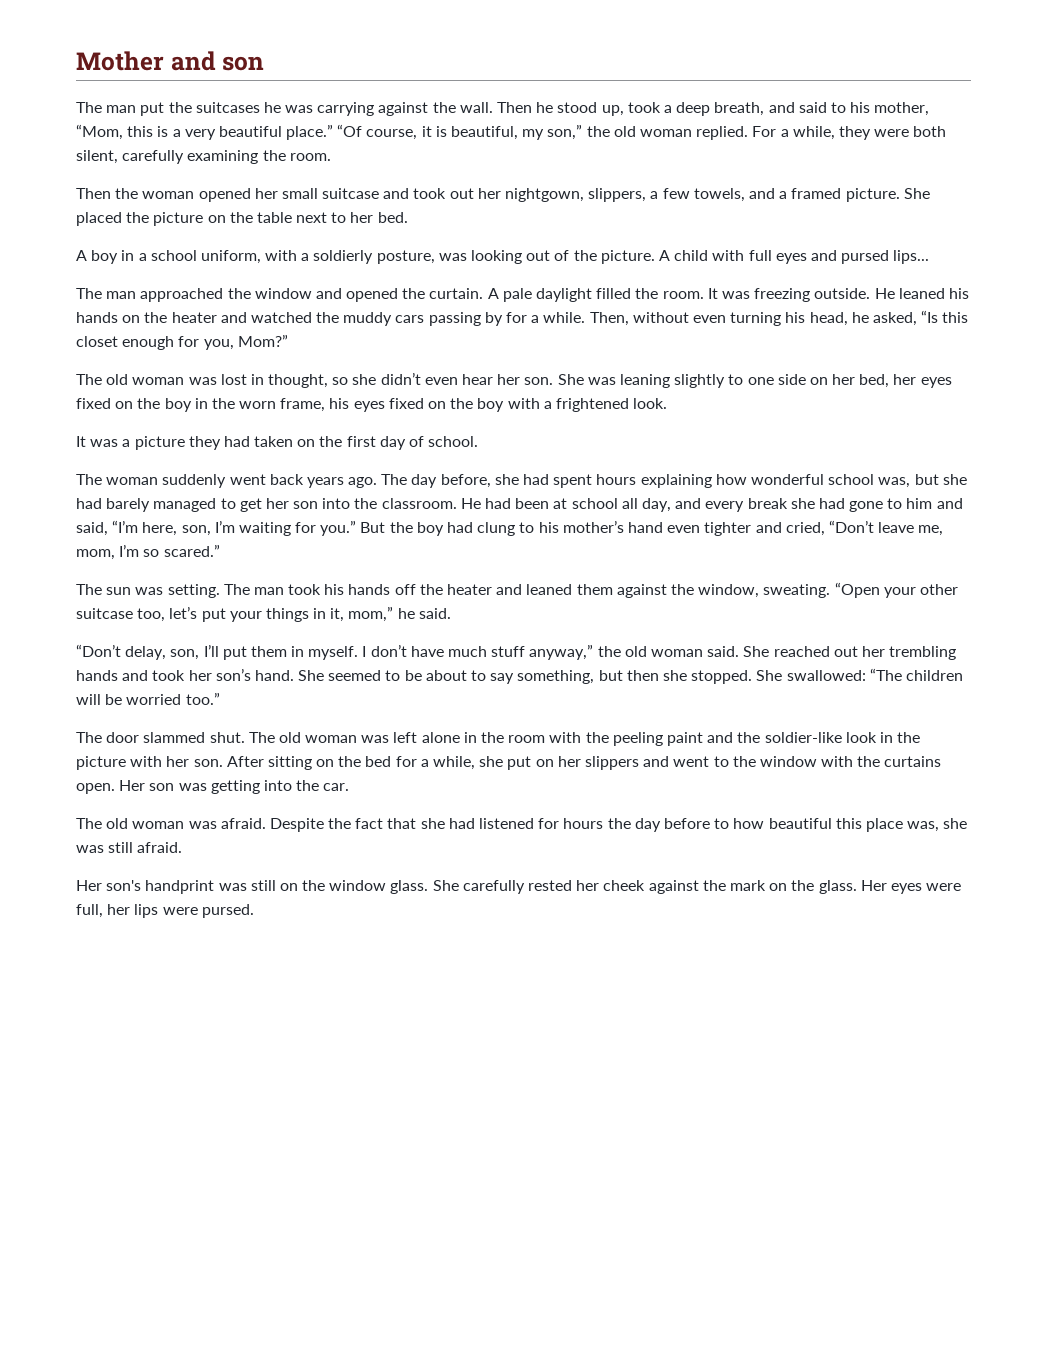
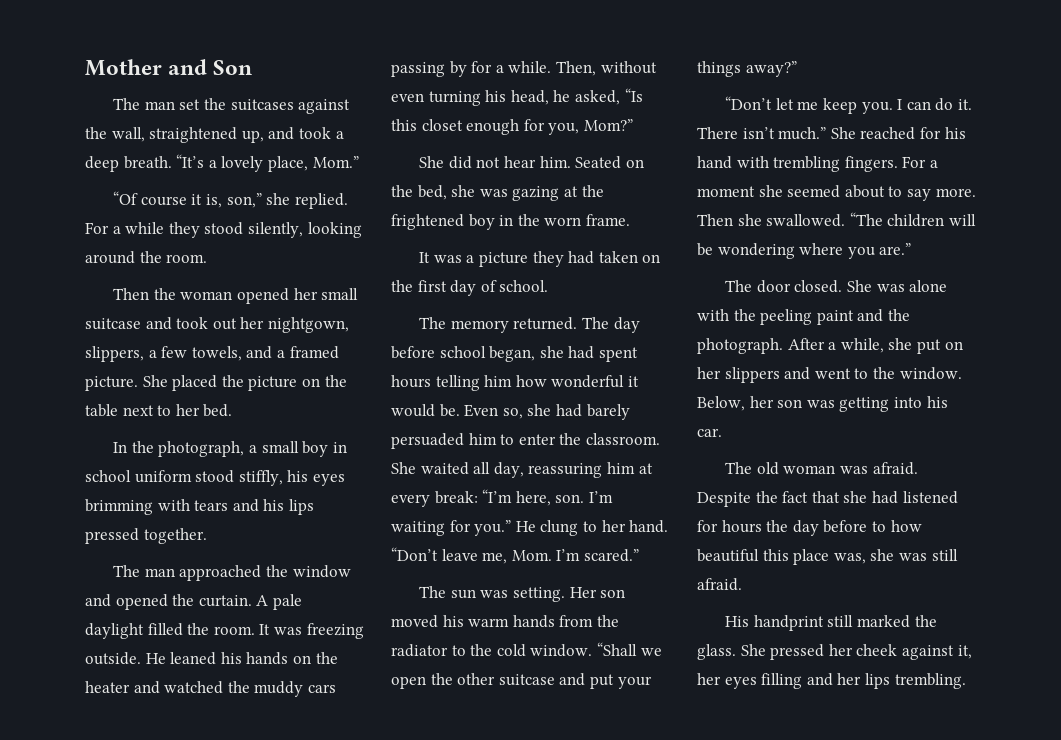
- Mother and son
- The man put the suitcases he was carrying against the wall. Then he stood up, took a deep breath, and said to his mother, “Mom, this is a very beautiful place.” “Of course, it is beautiful, my son,” the old woman replied. For a while, they were both silent, carefully examining the room.
+ Mother and Son
+ The man set the suitcases against the wall, straightened up, and took a deep breath. “It’s a lovely place, Mom.”
+ “Of course it is, son,” she replied. For a while they stood silently, looking around the room.
- A boy in a school uniform, with a soldierly posture, was looking out of the picture. A child with full eyes and pursed lips...
+ In the photograph, a small boy in school uniform stood stiffly, his eyes brimming with tears and his lips pressed together.
- The old woman was lost in thought, so she didn’t even hear her son. She was leaning slightly to one side on her bed, her eyes fixed on the boy in the worn frame, his eyes fixed on the boy with a frightened look.
+ She did not hear him. Seated on the bed, she was gazing at the frightened boy in the worn frame.
- The woman suddenly went back years ago. The day before, she had spent hours explaining how wonderful school was, but she had barely managed to get her son into the classroom. He had been at school all day, and every break she had gone to him and said, “I’m here, son, I’m waiting for you.”
+ The memory returned. The day before school began, she had spent hours telling him how wonderful it would be. Even so, she had barely persuaded him to enter the classroom. She waited all day, reassuring him at every break: “I’m here, son. I’m waiting for you.”
- But the boy had clung to his mother’s hand even tighter and cried, “Don’t leave me, mom, I’m so scared.”
+ He clung to her hand. “Don’t leave me, Mom. I’m scared.”
- The man took his hands off the heater and leaned them against the window, sweating. “Open your other suitcase too, let’s put your things in it, mom,” he said.
- “Don’t delay, son, I’ll put them in myself. I don’t have much stuff anyway,” the old woman said. She reached out her trembling hands and took her son’s hand. She seemed to be about to say something, but then she stopped. She swallowed: “The children will be worried too.”
- The door slammed shut. The old woman was left alone in the room with the peeling paint and the soldier-like look in the picture with her son. After sitting on the bed for a while, she put on her slippers and went to the window with the curtains open. Her son was getting into the car.
+ Her son moved his warm hands from the radiator to the cold window. “Shall we open the other suitcase and put your things away?”
+ “Don’t let me keep you. I can do it. There isn’t much.” She reached for his hand with trembling fingers. For a moment she seemed about to say more. Then she swallowed. “The children will be wondering where you are.”
+ The door closed. She was alone with the peeling paint and the photograph. After a while, she put on her slippers and went to the window. Below, her son was getting into his car.
- Her son's handprint was still on the window glass. She carefully rested her cheek against the mark on the glass. Her eyes were full, her lips were pursed.
+ His handprint still marked the glass. She pressed her cheek against it, her eyes filling and her lips trembling.

